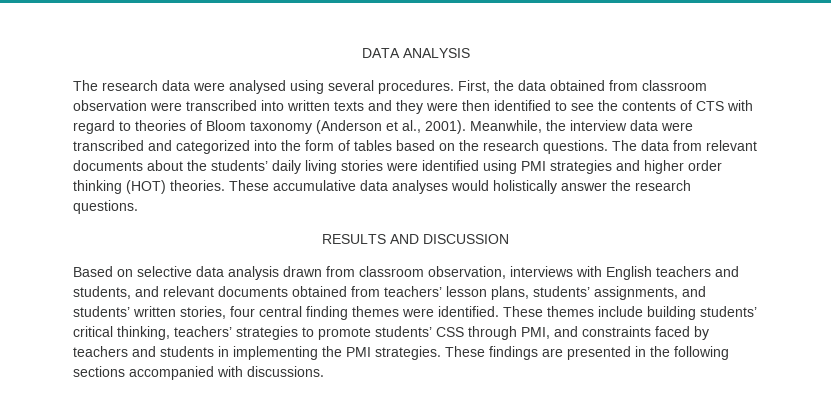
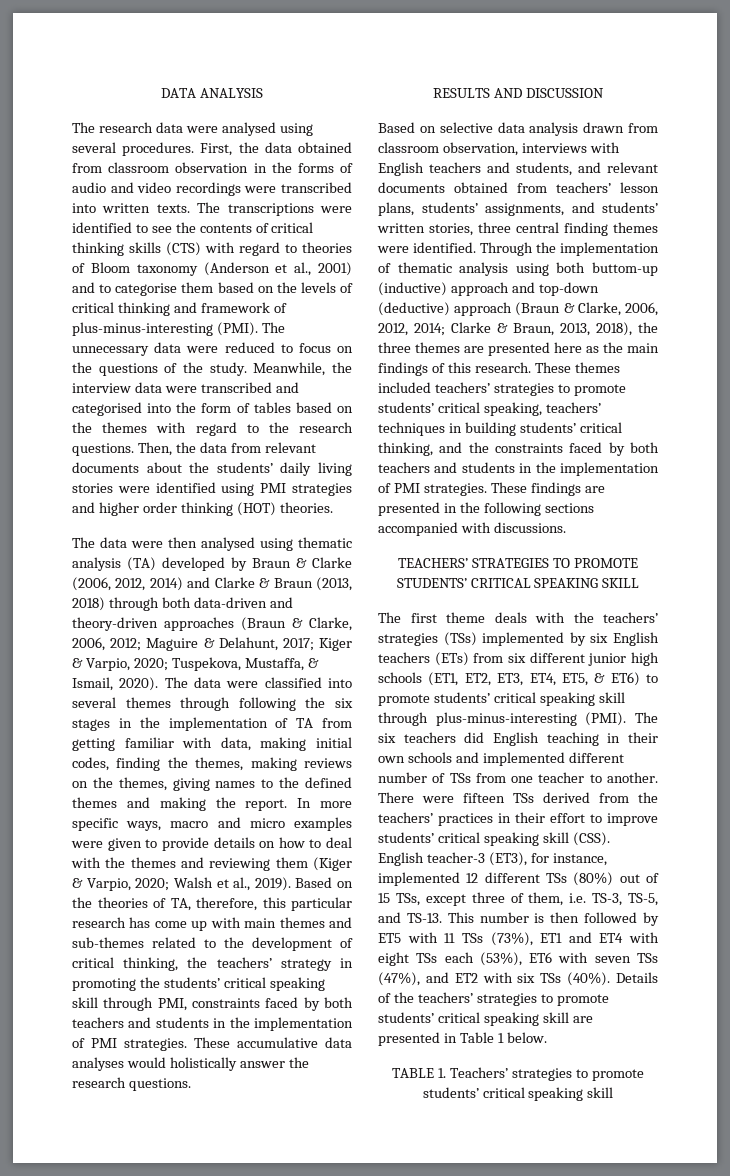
- First, the data obtained from classroom observation were transcribed into written texts and they were then identified to see the contents of CTS with regard to theories of Bloom taxonomy (Anderson et al., 2001).
+ First, the data obtained from classroom observation in the forms of audio and video recordings were transcribed into written texts. The transcriptions were identified to see the contents of critical thinking skills (CTS) with regard to theories of Bloom taxonomy (Anderson et al., 2001) and to categorise them based on the levels of critical thinking and framework of plus-minus-interesting (PMI). The unnecessary data were reduced to focus on the questions of the study.
- Meanwhile, the interview data were transcribed and categorized into the form of tables based on the research questions. The data from relevant documents about the students’ daily living stories were identified using PMI strategies and higher order thinking (HOT) theories.
+ Meanwhile, the interview data were transcribed and categorised into the form of tables based on the themes with regard to the research questions. Then, the data from relevant documents about the students’ daily living stories were identified using PMI strategies and higher order thinking (HOT) theories.
+ The data were then analysed using thematic analysis (TA) developed by Braun & Clarke (2006, 2012, 2014) and Clarke & Braun (2013, 2018) through both data-driven and theory-driven approaches (Braun & Clarke, 2006, 2012; Maguire & Delahunt, 2017; Kiger & Varpio, 2020; Tuspekova, Mustaffa, & Ismail, 2020). The data were classified into several themes through following the six stages in the implementation of TA from getting familiar with data, making initial codes, finding the themes, making reviews on the themes, giving names to the defined themes and making the report. In more specific ways, macro and micro examples were given to provide details on how to deal with the themes and reviewing them (Kiger & Varpio, 2020; Walsh et al., 2019). Based on the theories of TA, therefore, this particular research has come up with main themes and sub-themes related to the development of critical thinking, the teachers’ strategy in promoting the students’ critical speaking skill through PMI, constraints faced by both teachers and students in the implementation of PMI strategies.
- Based on selective data analysis drawn from classroom observation, interviews with English teachers and students, and relevant documents obtained from teachers’ lesson plans, students’ assignments, and students’ written stories, four central finding themes were identified.
+ Based on selective data analysis drawn from classroom observation, interviews with English teachers and students, and relevant documents obtained from teachers’ lesson plans, students’ assignments, and students’ written stories, three central finding themes were identified.
- These themes include building students’ critical thinking, teachers’ strategies to promote students’ CSS through PMI, and constraints faced by teachers and students in implementing the PMI strategies.
+ Through the implementation of thematic analysis using both buttom-up (inductive) approach and top-down (deductive) approach (Braun & Clarke, 2006, 2012, 2014; Clarke & Braun, 2013, 2018), the three themes are presented here as the main findings of this research. These themes included teachers’ strategies to promote students’ critical speaking, teachers’ techniques in building students’ critical thinking, and the constraints faced by both teachers and students in the implementation of PMI strategies.
+ TEACHERS’ STRATEGIES TO PROMOTE STUDENTS’ CRITICAL SPEAKING SKILL
+ The first theme deals with the teachers’ strategies (TSs) implemented by six English teachers (ETs) from six different junior high schools (ET1, ET2, ET3, ET4, ET5, & ET6) to promote students’ critical speaking skill through plus-minus-interesting (PMI). The six teachers did English teaching in their own schools and implemented different number of TSs from one teacher to another. There were fifteen TSs derived from the teachers’ practices in their effort to improve students’ critical speaking skill (CSS). English teacher-3 (ET3), for instance, implemented 12 different TSs (80%) out of 15 TSs, except three of them, i.e. TS-3, TS-5, and TS-13. This number is then followed by ET5 with 11 TSs (73%), ET1 and ET4 with eight TSs each (53%), ET6 with seven TSs (47%), and ET2 with six TSs (40%). Details of the teachers’ strategies to promote students’ critical speaking skill are presented in Table 1 below.
+ TABLE 1. Teachers’ strategies to promote students’ critical speaking skill

